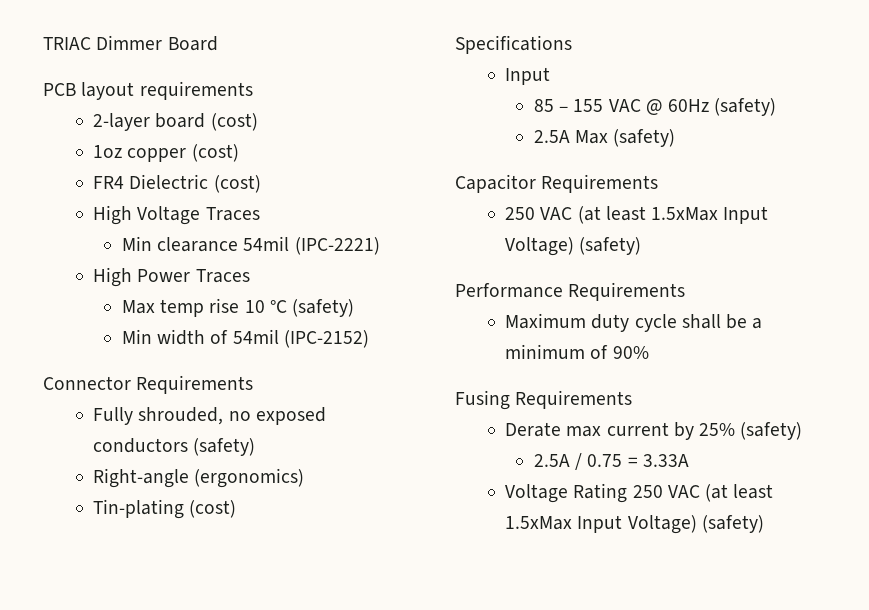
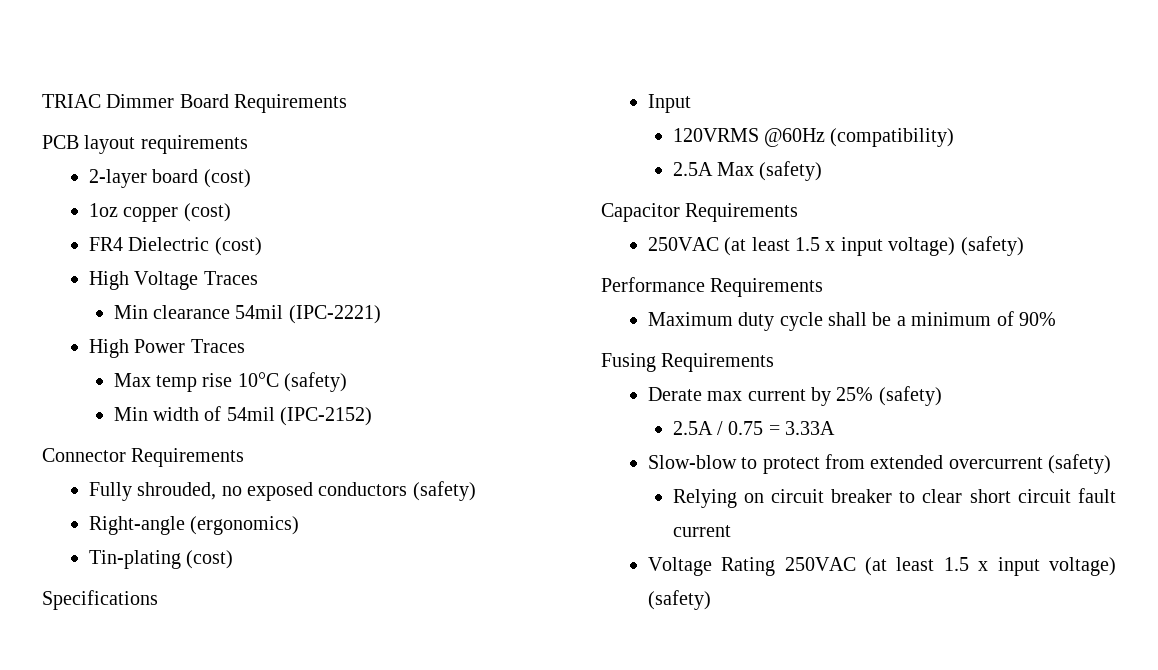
- TRIAC Dimmer Board
+ TRIAC Dimmer Board Requirements
- Max temp rise 10 °C (safety)
+ Max temp rise 10°C (safety)
- 85 – 155 VAC @ 60Hz (safety)
+ 120VRMS @60Hz (compatibility)
  Capacitor Requirements
- 250 VAC (at least 1.5xMax Input Voltage) (safety)
+ 250VAC (at least 1.5 x input voltage) (safety)
- Voltage Rating 250 VAC (at least 1.5xMax Input Voltage) (safety)
+ Slow-blow to protect from extended overcurrent (safety)
+ Relying on circuit breaker to clear short circuit fault current
+ Voltage Rating 250VAC (at least 1.5 x input voltage) (safety)

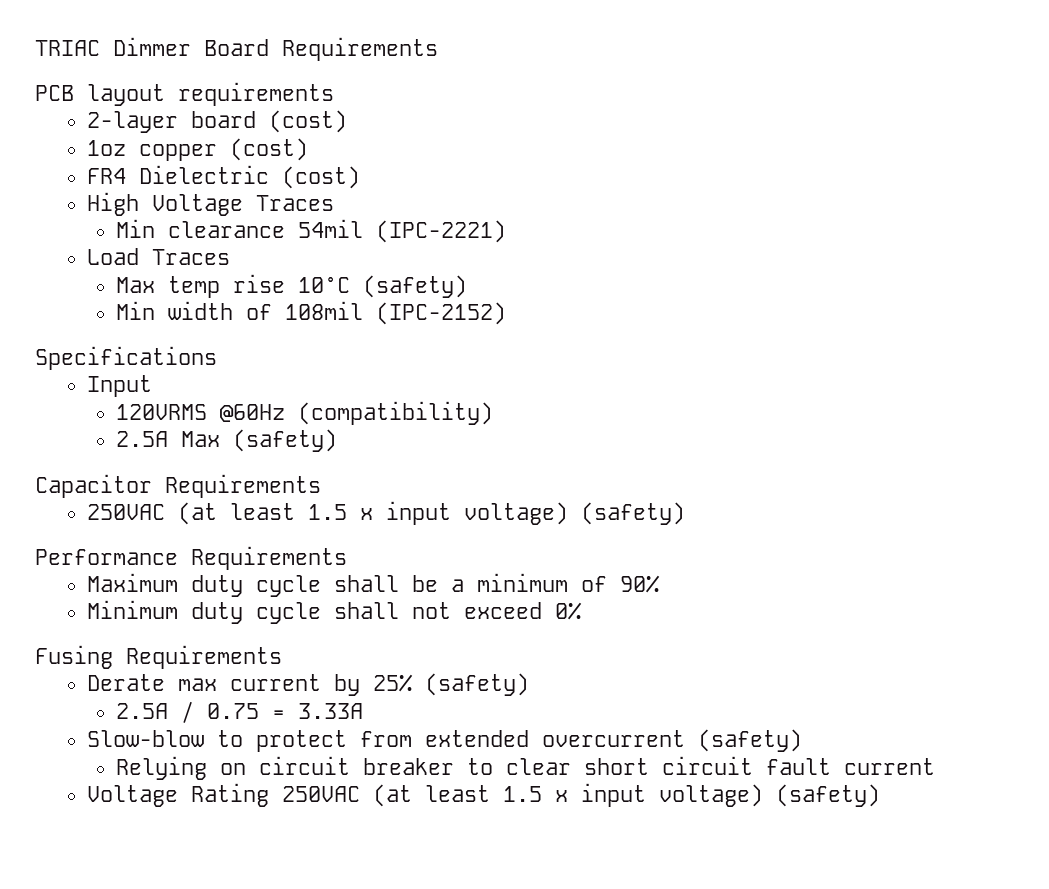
- High Power Traces
+ Load Traces
- Min width of 54mil (IPC-2152)
+ Min width of 108mil (IPC-2152)
- Connector Requirements
- Fully shrouded, no exposed conductors (safety)
- Right-angle (ergonomics)
- Tin-plating (cost)
+ Minimum duty cycle shall not exceed 0%

